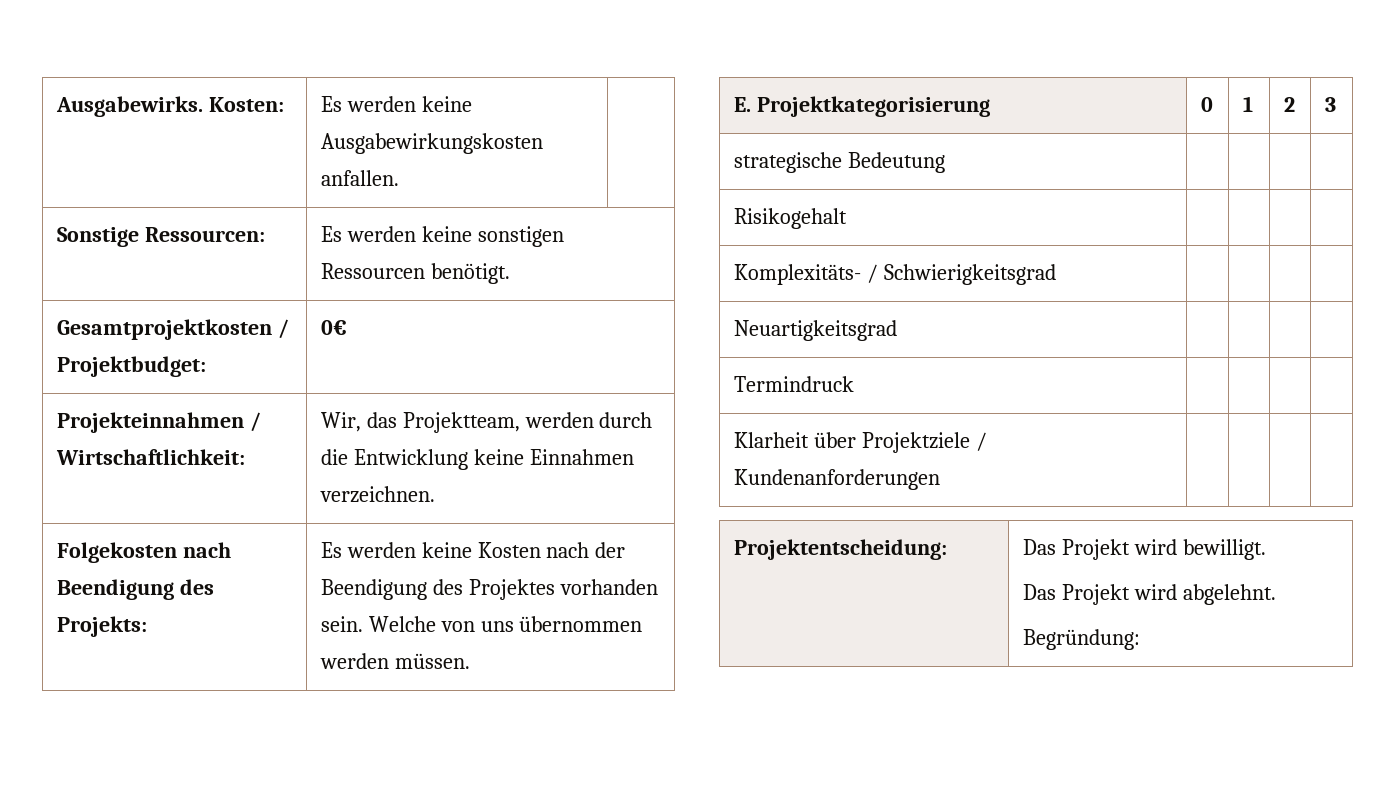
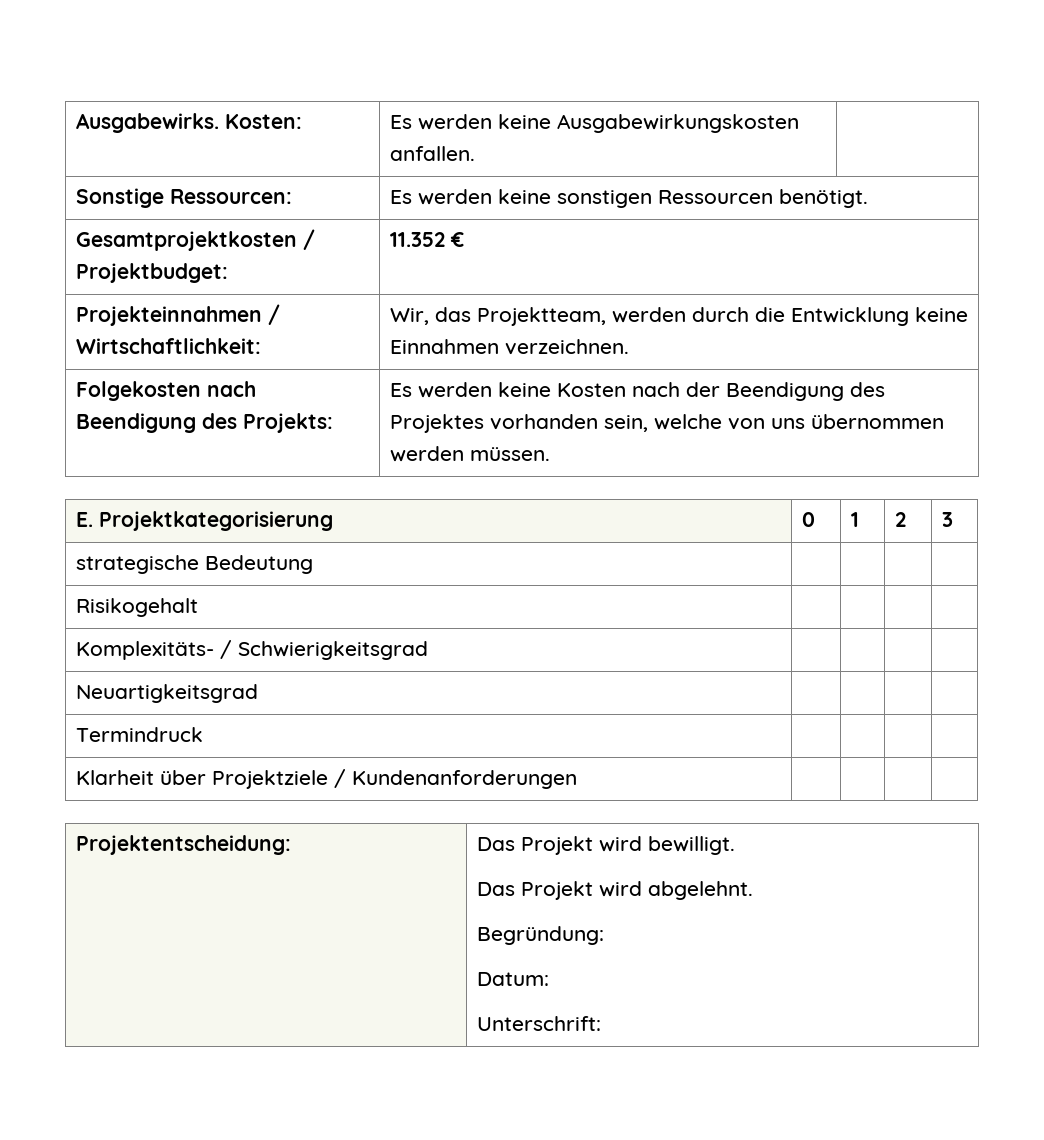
- Gesamtprojektkosten / Projektbudget: | 0€
+ Gesamtprojektkosten / Projektbudget: | 11.352 €
- Folgekosten nach Beendigung des Projekts: | Es werden keine Kosten nach der Beendigung des Projektes vorhanden sein. Welche von uns übernommen werden müssen.
+ Folgekosten nach Beendigung des Projekts: | Es werden keine Kosten nach der Beendigung des Projektes vorhanden sein, welche von uns übernommen werden müssen.
  Projektentscheidung: | Das Projekt wird bewilligt.
  Das Projekt wird abgelehnt.
  Begründung:
+ Datum:
+ Unterschrift:

